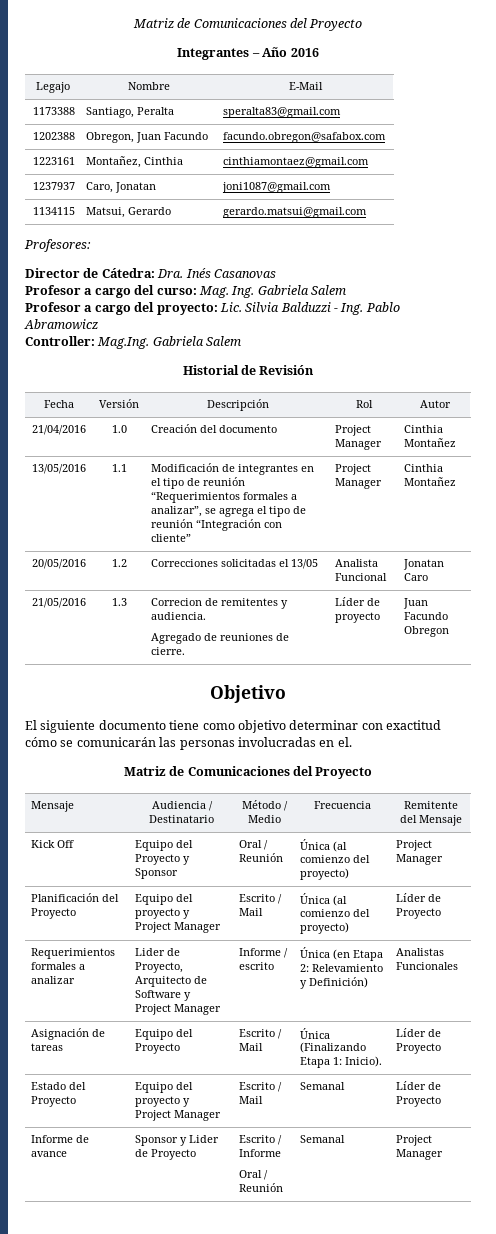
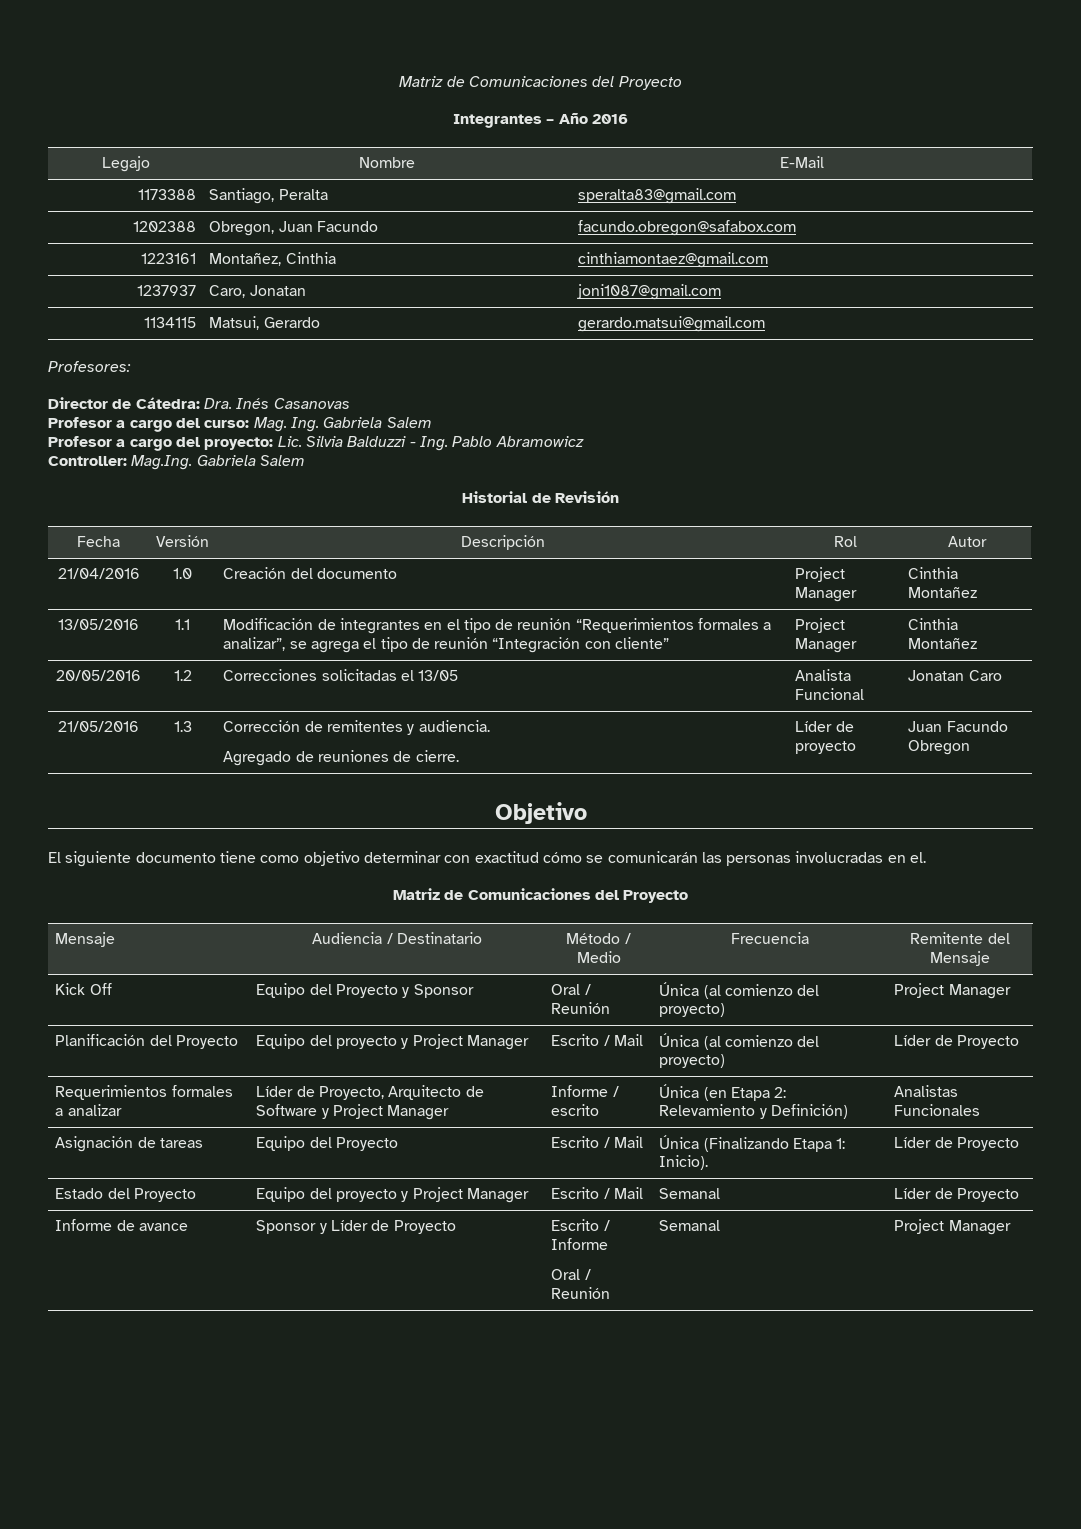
- 21/05/2016 | 1.3 | Correcion de remitentes y audiencia.
+ 21/05/2016 | 1.3 | Corrección de remitentes y audiencia.
- Requerimientos formales a analizar | Lider de Proyecto, Arquitecto de Software y Project Manager | Informe / escrito | Única (en Etapa 2: Relevamiento y Definición) | Analistas Funcionales
+ Requerimientos formales a analizar | Líder de Proyecto, Arquitecto de Software y Project Manager | Informe / escrito | Única (en Etapa 2: Relevamiento y Definición) | Analistas Funcionales
- Informe de avance | Sponsor y Lider de Proyecto | Escrito / Informe
+ Informe de avance | Sponsor y Líder de Proyecto | Escrito / Informe

